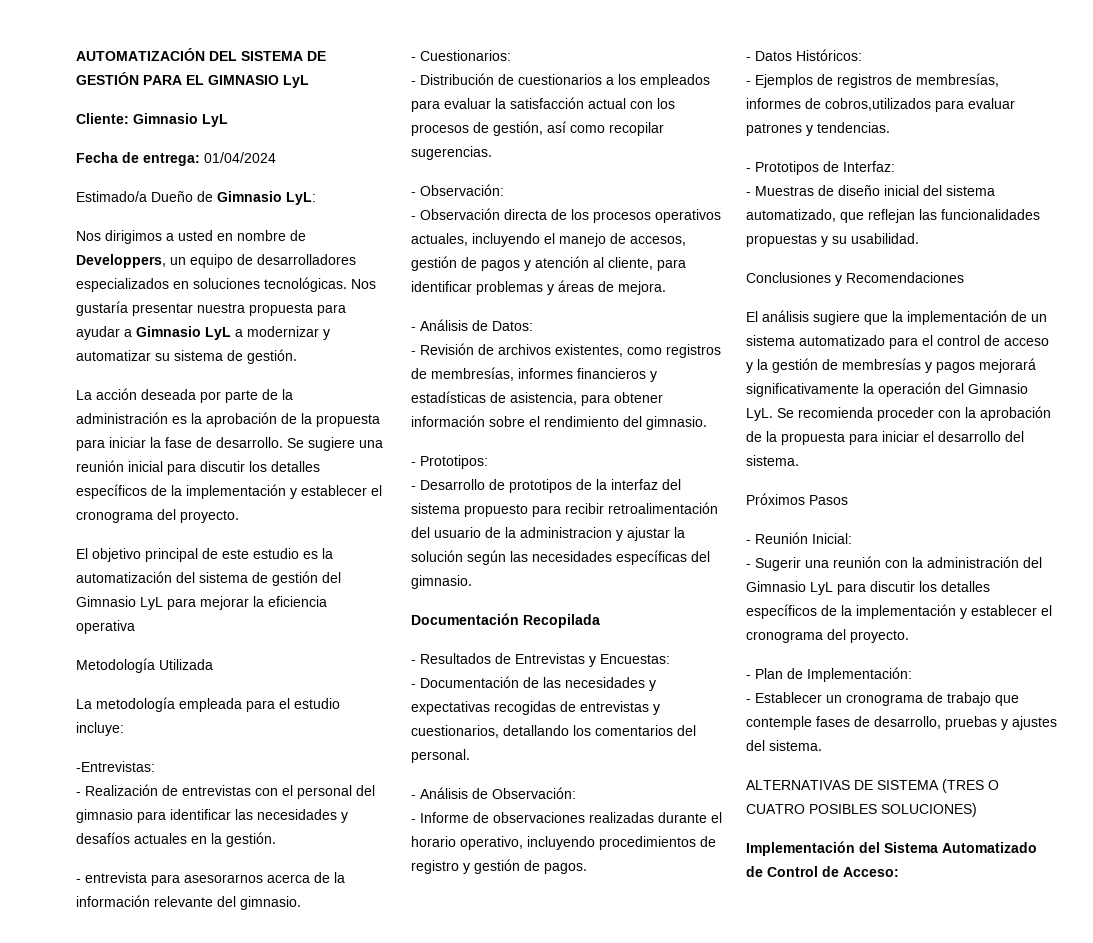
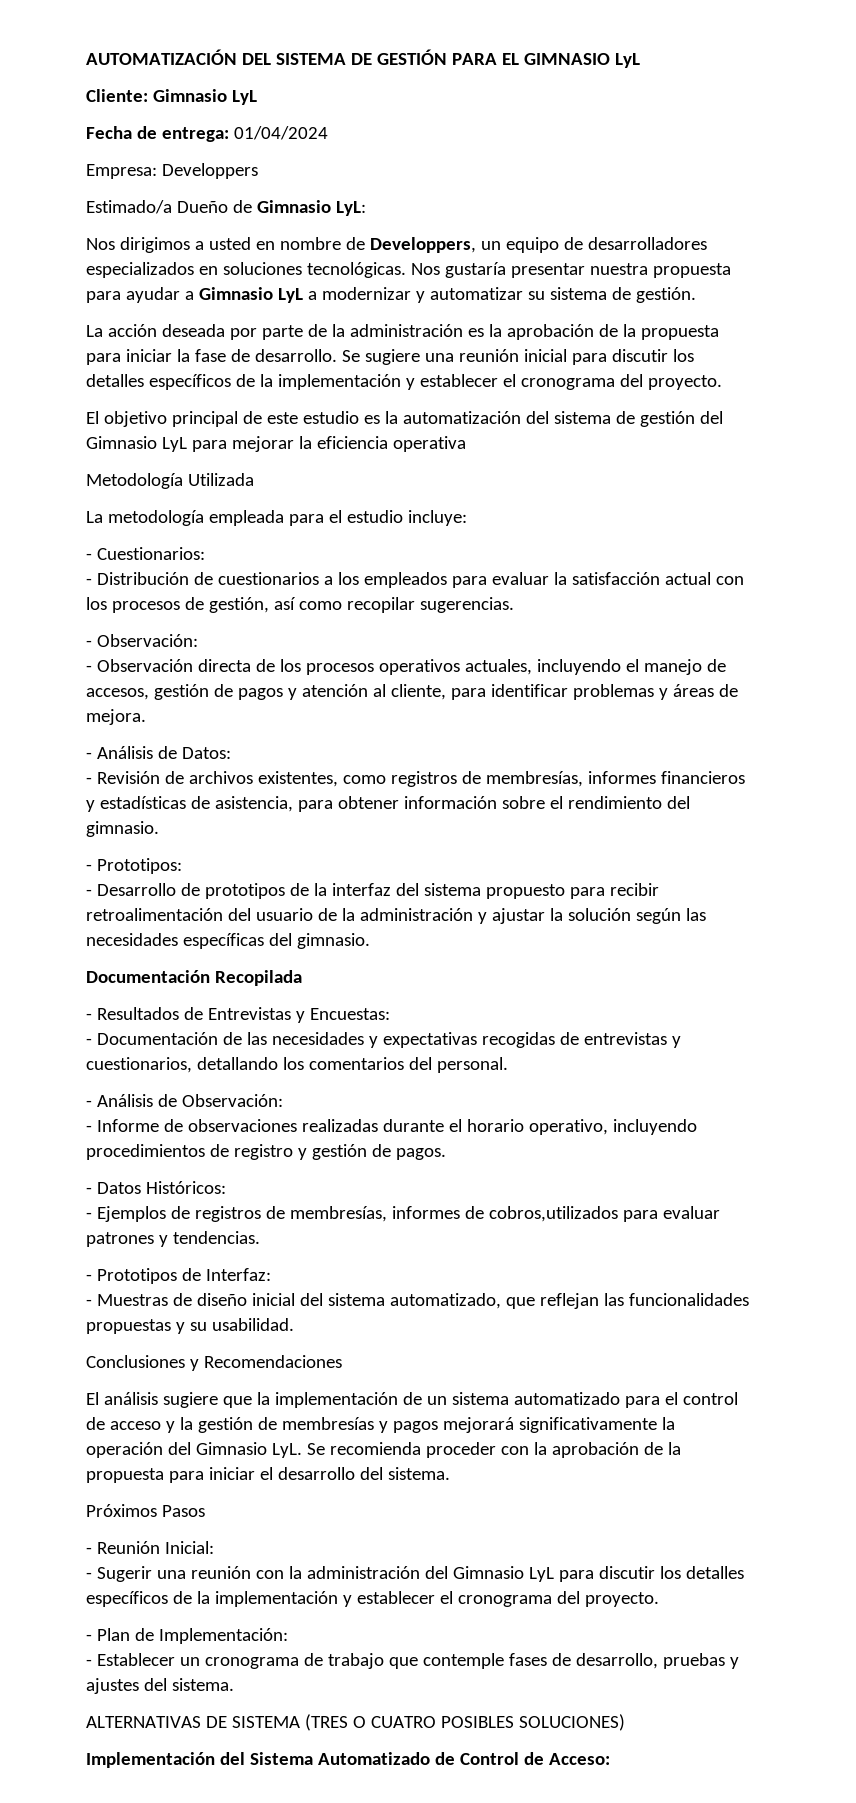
+ Empresa: Developpers
- -Entrevistas:
- - Realización de entrevistas con el personal del gimnasio para identificar las necesidades y desafíos actuales en la gestión.
- - entrevista para asesorarnos acerca de la información relevante del gimnasio.
- - Desarrollo de prototipos de la interfaz del sistema propuesto para recibir retroalimentación del usuario de la administracion y ajustar la solución según las necesidades específicas del gimnasio.
+ - Desarrollo de prototipos de la interfaz del sistema propuesto para recibir retroalimentación del usuario de la administración y ajustar la solución según las necesidades específicas del gimnasio.

